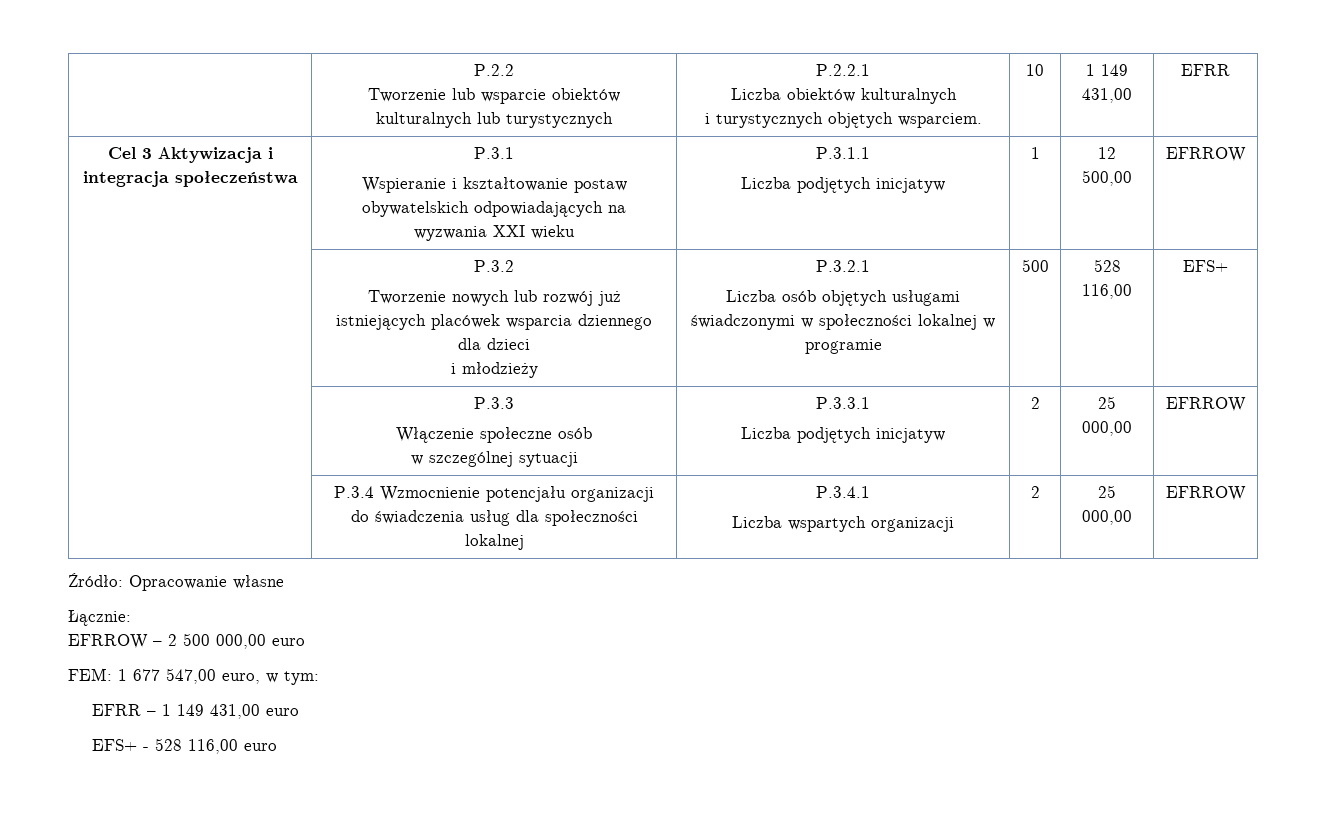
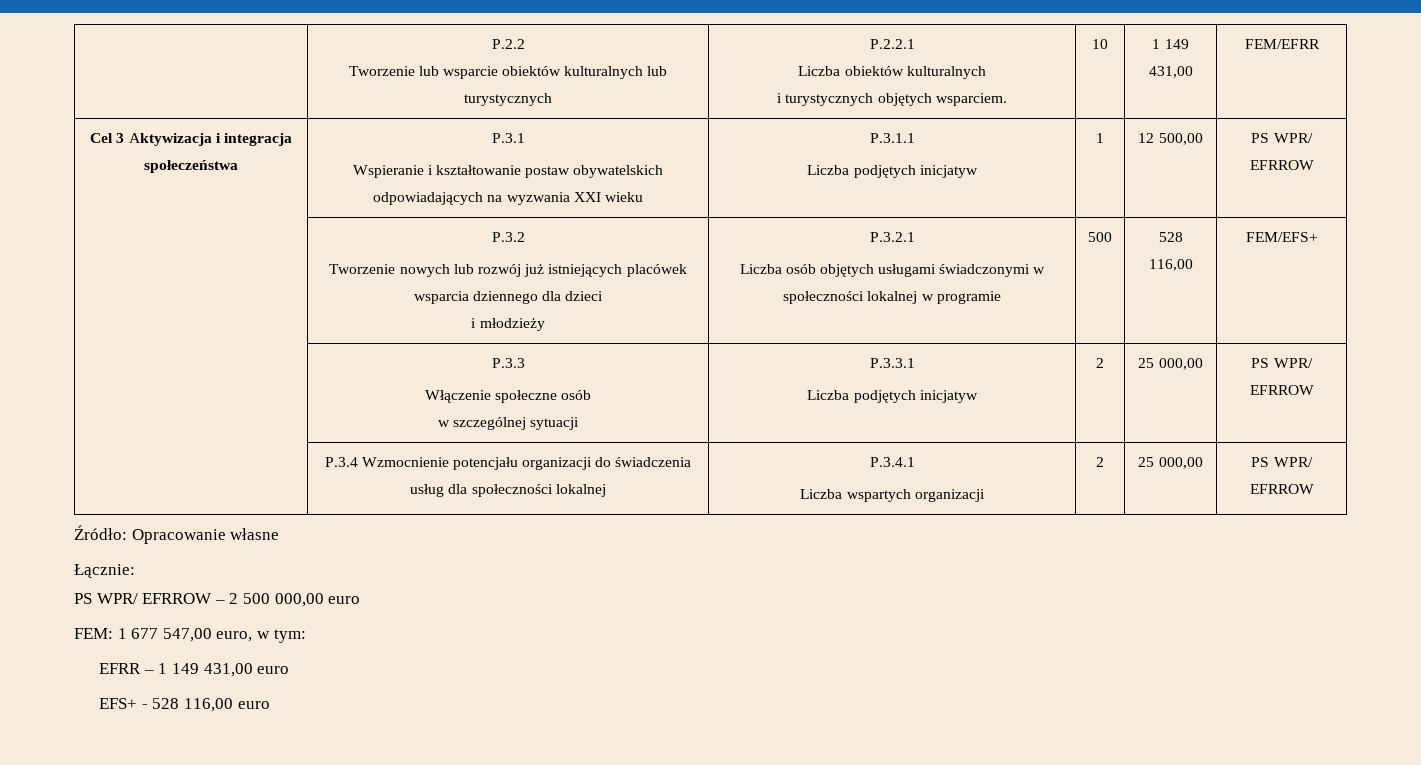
  | P.2.2
  Tworzenie lub wsparcie obiektów kulturalnych lub turystycznych | P.2.2.1
  Liczba obiektów kulturalnych
- i turystycznych objętych wsparciem. | 10 | 1 149 431,00 | EFRR
+ i turystycznych objętych wsparciem. | 10 | 1 149 431,00 | FEM/EFRR
  Cel 3 Aktywizacja i integracja społeczeństwa | P.3.1
  Wspieranie i kształtowanie postaw obywatelskich odpowiadających na wyzwania XXI wieku | P.3.1.1
- Liczba podjętych inicjatyw | 1 | 12 500,00 | EFRROW
+ Liczba podjętych inicjatyw | 1 | 12 500,00 | PS WPR/ EFRROW
  | P.3.2
  Tworzenie nowych lub rozwój już istniejących placówek wsparcia dziennego dla dzieci
  i młodzieży | P.3.2.1
- Liczba osób objętych usługami świadczonymi w społeczności lokalnej w programie | 500 | 528 116,00 | EFS+
+ Liczba osób objętych usługami świadczonymi w społeczności lokalnej w programie | 500 | 528 116,00 | FEM/EFS+
  | P.3.3
  Włączenie społeczne osób
  w szczególnej sytuacji | P.3.3.1
- Liczba podjętych inicjatyw | 2 | 25 000,00 | EFRROW
+ Liczba podjętych inicjatyw | 2 | 25 000,00 | PS WPR/ EFRROW
  | P.3.4 Wzmocnienie potencjału organizacji do świadczenia usług dla społeczności lokalnej | P.3.4.1
- Liczba wspartych organizacji | 2 | 25 000,00 | EFRROW
+ Liczba wspartych organizacji | 2 | 25 000,00 | PS WPR/ EFRROW
- EFRROW – 2 500 000,00 euro
+ PS WPR/ EFRROW – 2 500 000,00 euro

